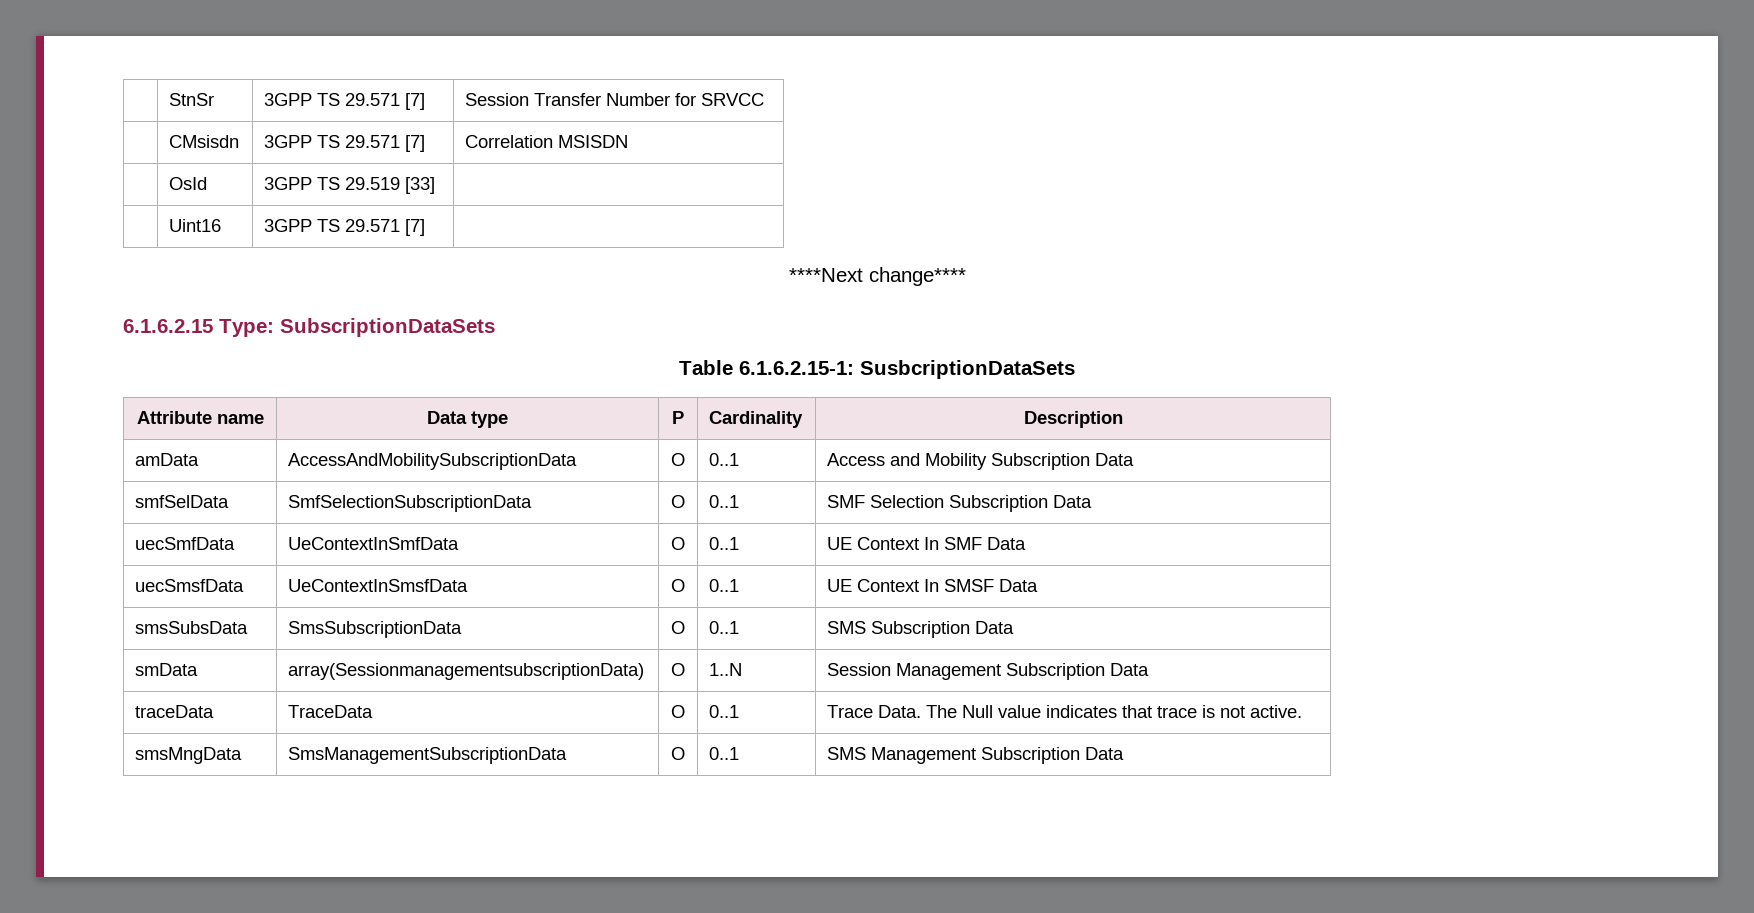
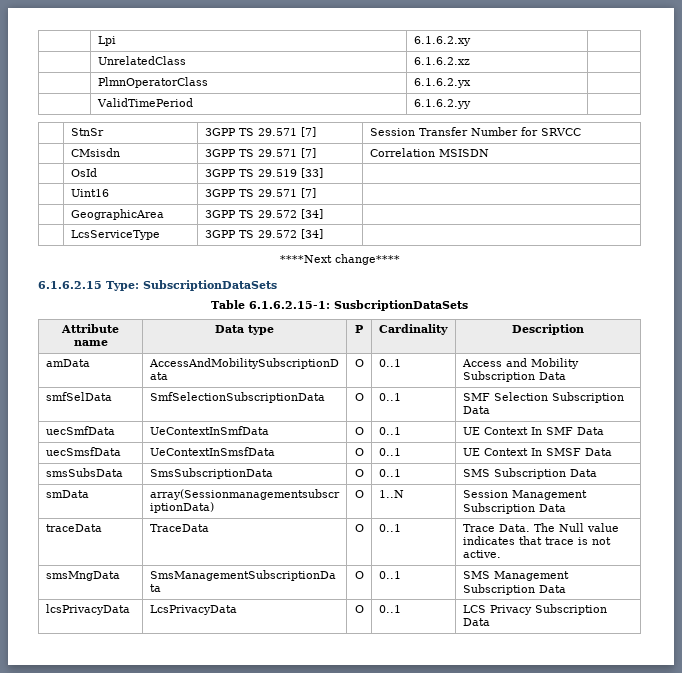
+ | Lpi | 6.1.6.2.xy |
+ | UnrelatedClass | 6.1.6.2.xz |
+ | PlmnOperatorClass | 6.1.6.2.yx |
+ | ValidTimePeriod | 6.1.6.2.yy |
+ | GeographicArea | 3GPP TS 29.572 [34] |
+ | LcsServiceType | 3GPP TS 29.572 [34] |
+ lcsPrivacyData | LcsPrivacyData | O | 0..1 | LCS Privacy Subscription Data

